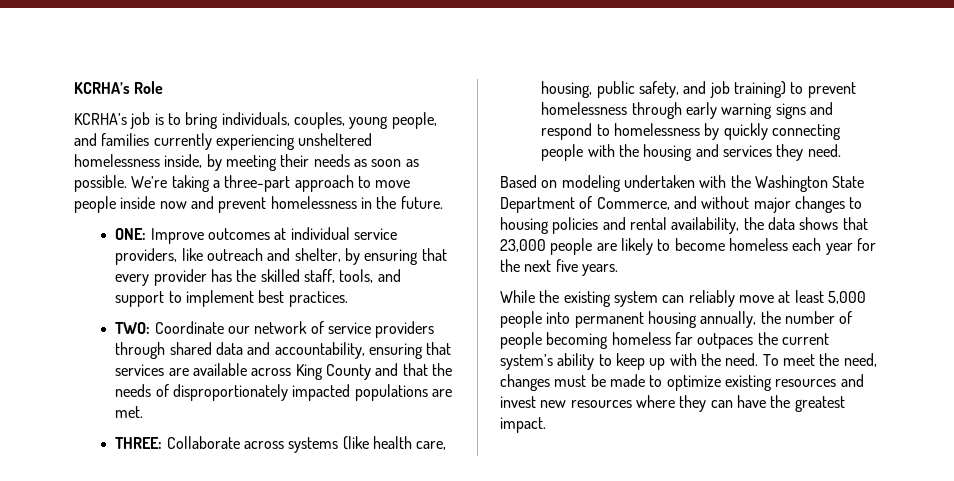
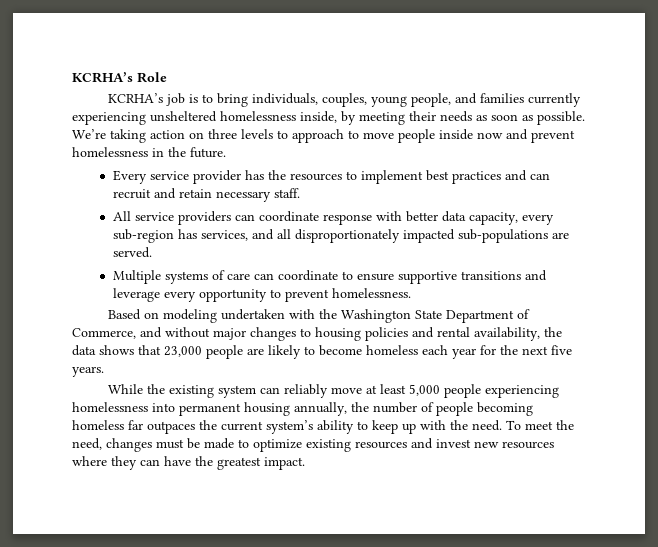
- We’re taking a three-part approach to move people inside now and prevent homelessness in the future.
+ We’re taking action on three levels to approach to move people inside now and prevent homelessness in the future.
- ONE: Improve outcomes at individual service providers, like outreach and shelter, by ensuring that every provider has the skilled staff, tools, and support to implement best practices.
- TWO: Coordinate our network of service providers through shared data and accountability, ensuring that services are available across King County and that the needs of disproportionately impacted populations are met.
- THREE: Collaborate across systems (like health care, housing, public safety, and job training) to prevent homelessness through early warning signs and respond to homelessness by quickly connecting people with the housing and services they need.
+ Every service provider has the resources to implement best practices and can recruit and retain necessary staff.
+ All service providers can coordinate response with better data capacity, every sub-region has services, and all disproportionately impacted sub-populations are served.
+ Multiple systems of care can coordinate to ensure supportive transitions and leverage every opportunity to prevent homelessness.
- While the existing system can reliably move at least 5,000 people into permanent housing annually, the number of people becoming homeless far outpaces the current system’s ability to keep up with the need.
+ While the existing system can reliably move at least 5,000 people experiencing homelessness into permanent housing annually, the number of people becoming homeless far outpaces the current system’s ability to keep up with the need.

